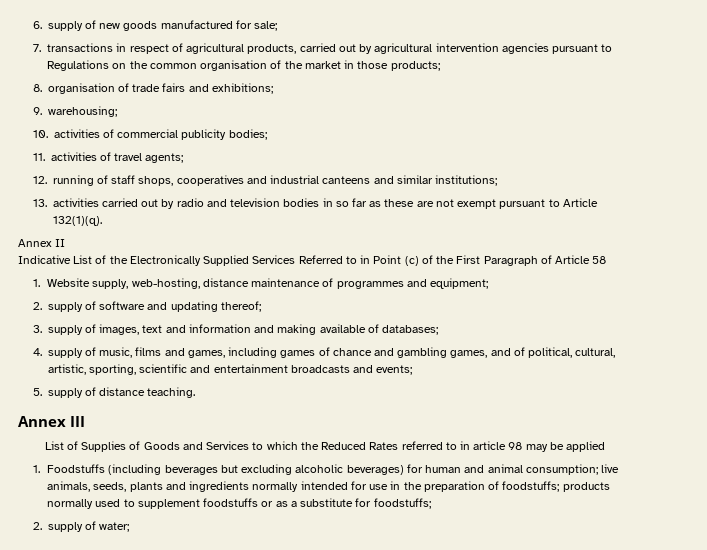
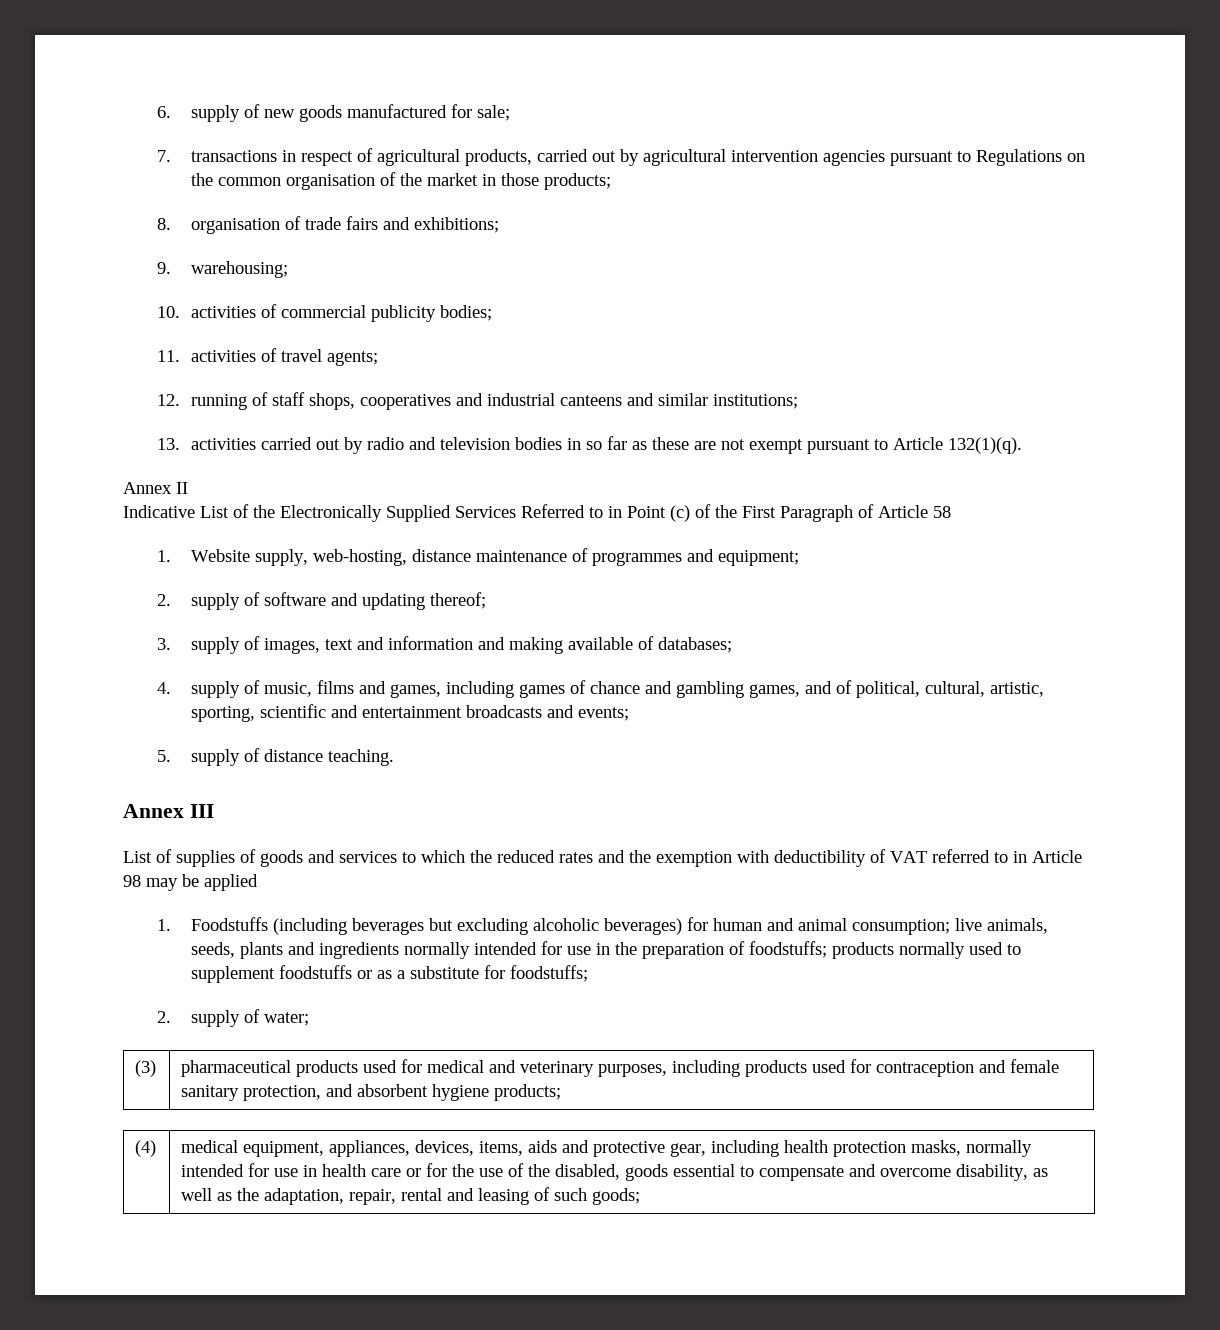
- List of Supplies of Goods and Services to which the Reduced Rates referred to in article 98 may be applied
+ List of supplies of goods and services to which the reduced rates and the exemption with deductibility of VAT referred to in Article 98 may be applied
+ (3) | pharmaceutical products used for medical and veterinary purposes, including products used for contraception and female sanitary protection, and absorbent hygiene products;
+ (4) | medical equipment, appliances, devices, items, aids and protective gear, including health protection masks, normally intended for use in health care or for the use of the disabled, goods essential to compensate and overcome disability, as well as the adaptation, repair, rental and leasing of such goods;

